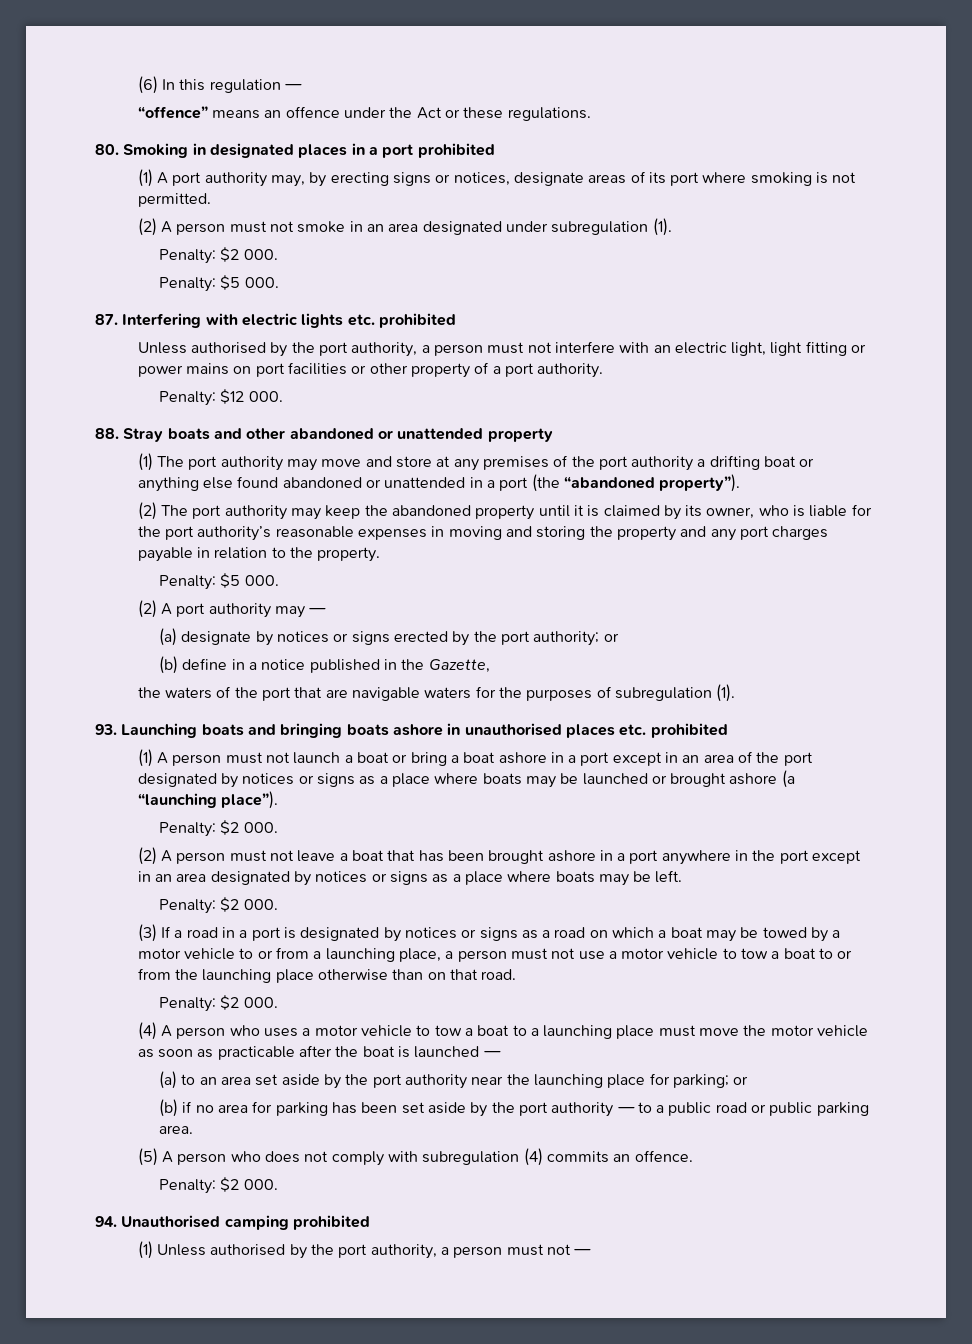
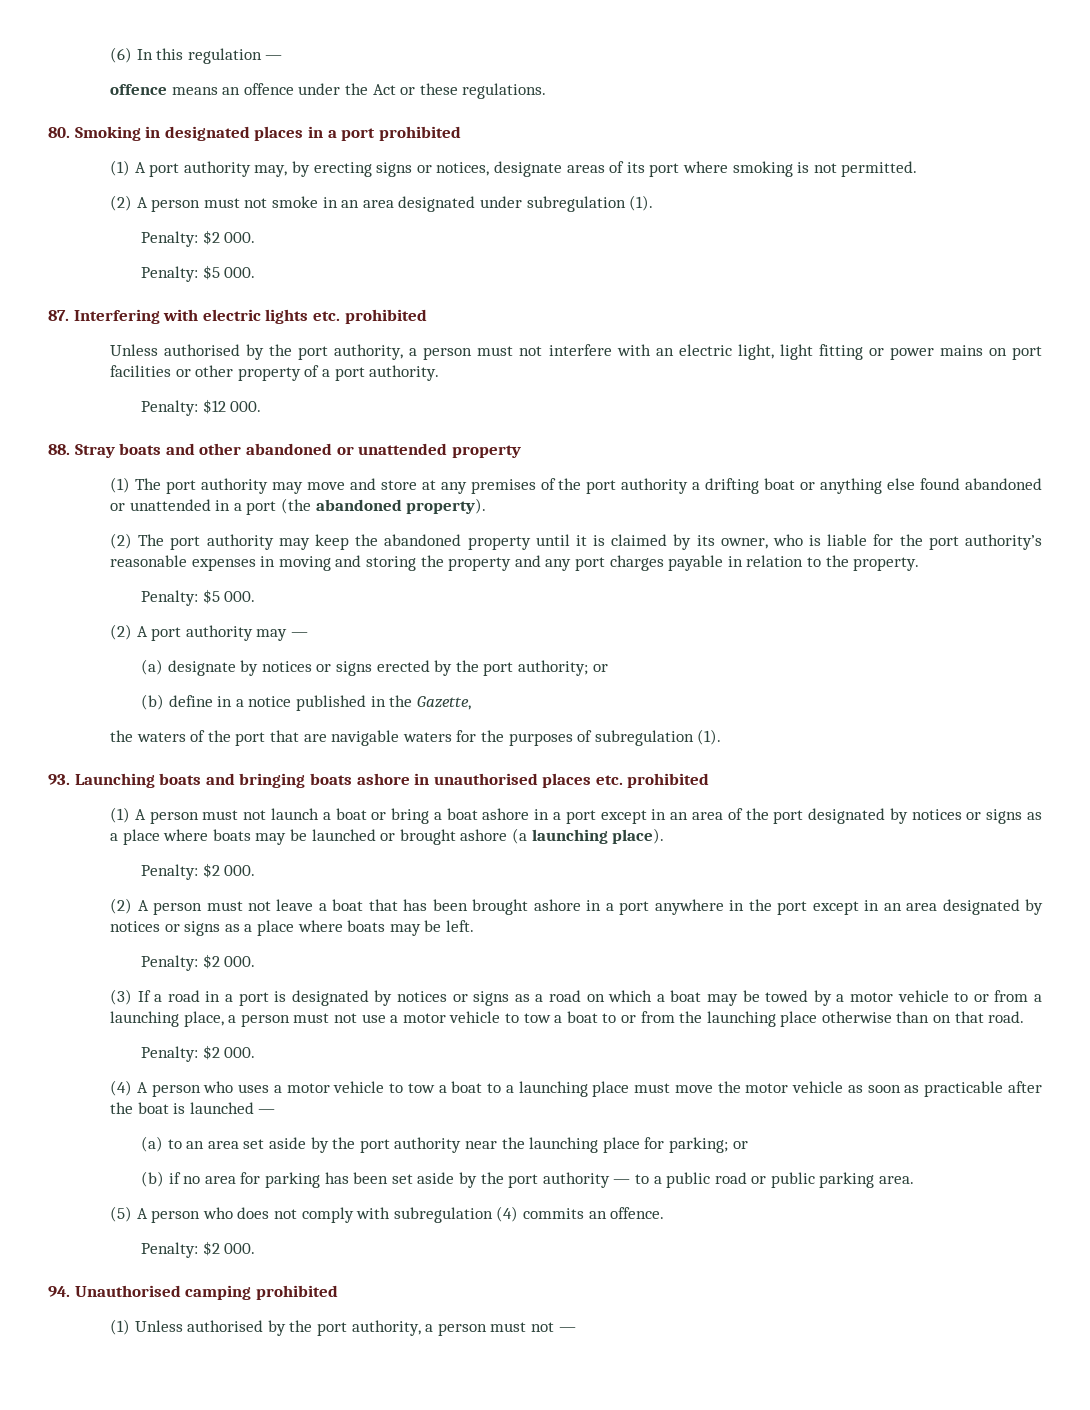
- “offence” means an offence under the Act or these regulations.
+ offence means an offence under the Act or these regulations.
- (1) The port authority may move and store at any premises of the port authority a drifting boat or anything else found abandoned or unattended in a port (the “abandoned property”).
+ (1) The port authority may move and store at any premises of the port authority a drifting boat or anything else found abandoned or unattended in a port (the abandoned property).
- (1) A person must not launch a boat or bring a boat ashore in a port except in an area of the port designated by notices or signs as a place where boats may be launched or brought ashore (a “launching place”).
+ (1) A person must not launch a boat or bring a boat ashore in a port except in an area of the port designated by notices or signs as a place where boats may be launched or brought ashore (a launching place).

